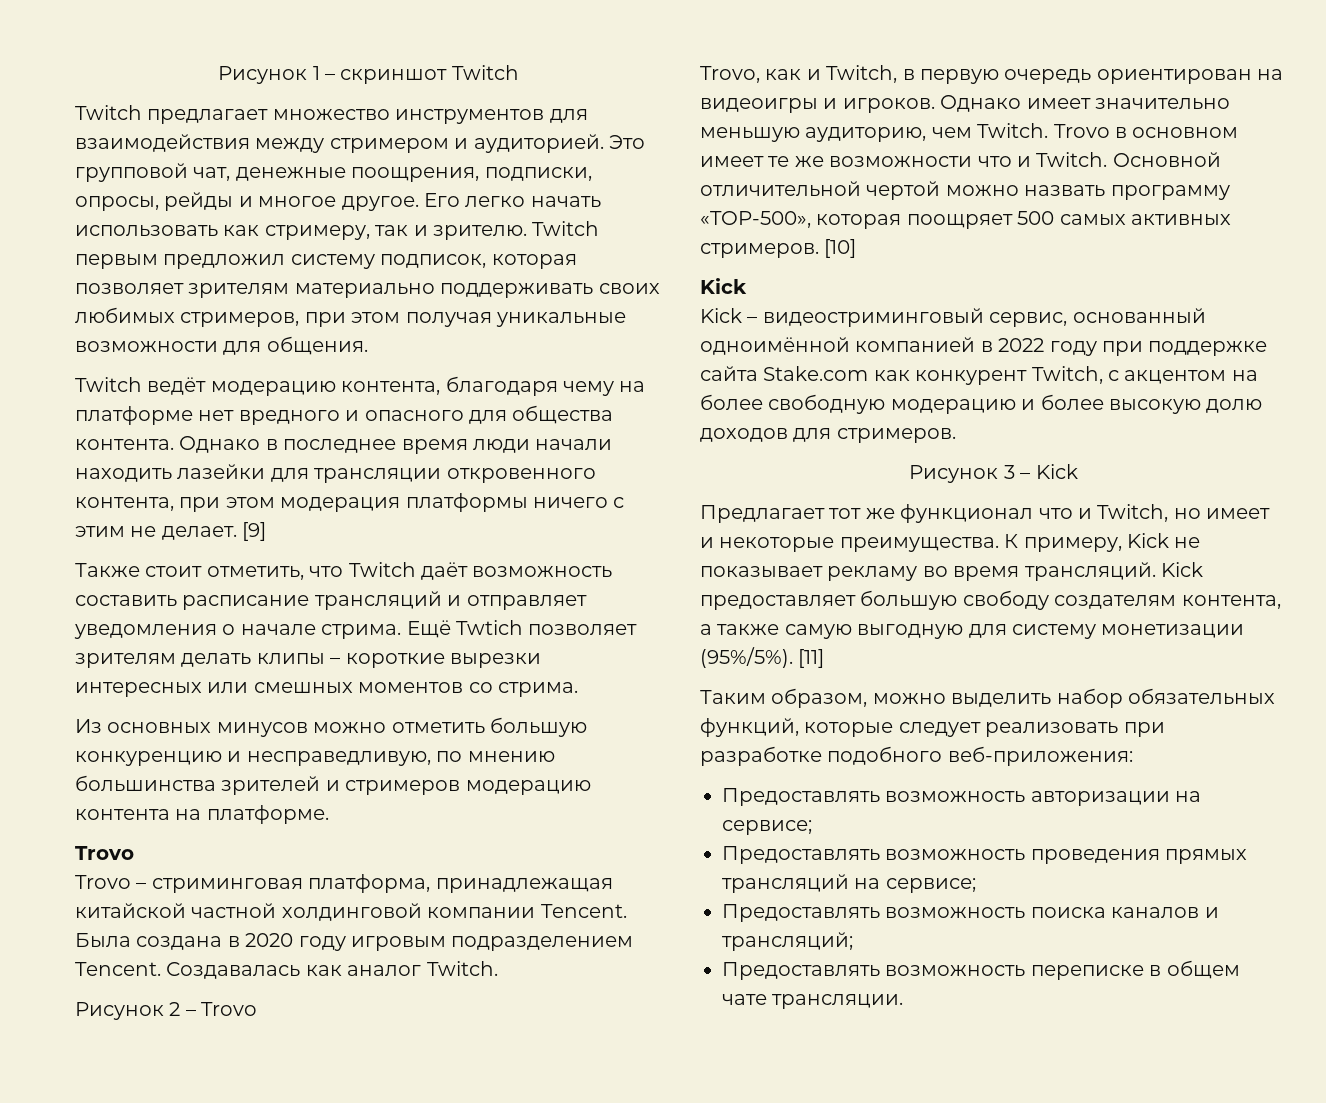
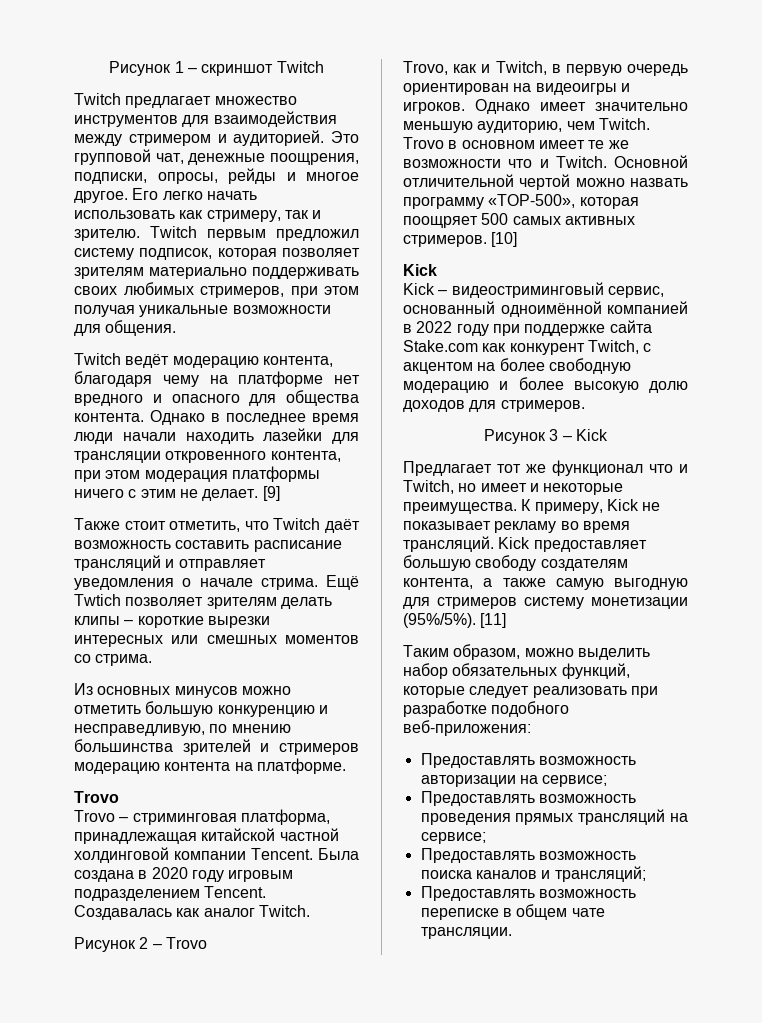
- Kick предоставляет большую свободу создателям контента, а также самую выгодную для систему монетизации (95%/5%).
+ Kick предоставляет большую свободу создателям контента, а также самую выгодную для стримеров систему монетизации (95%/5%).

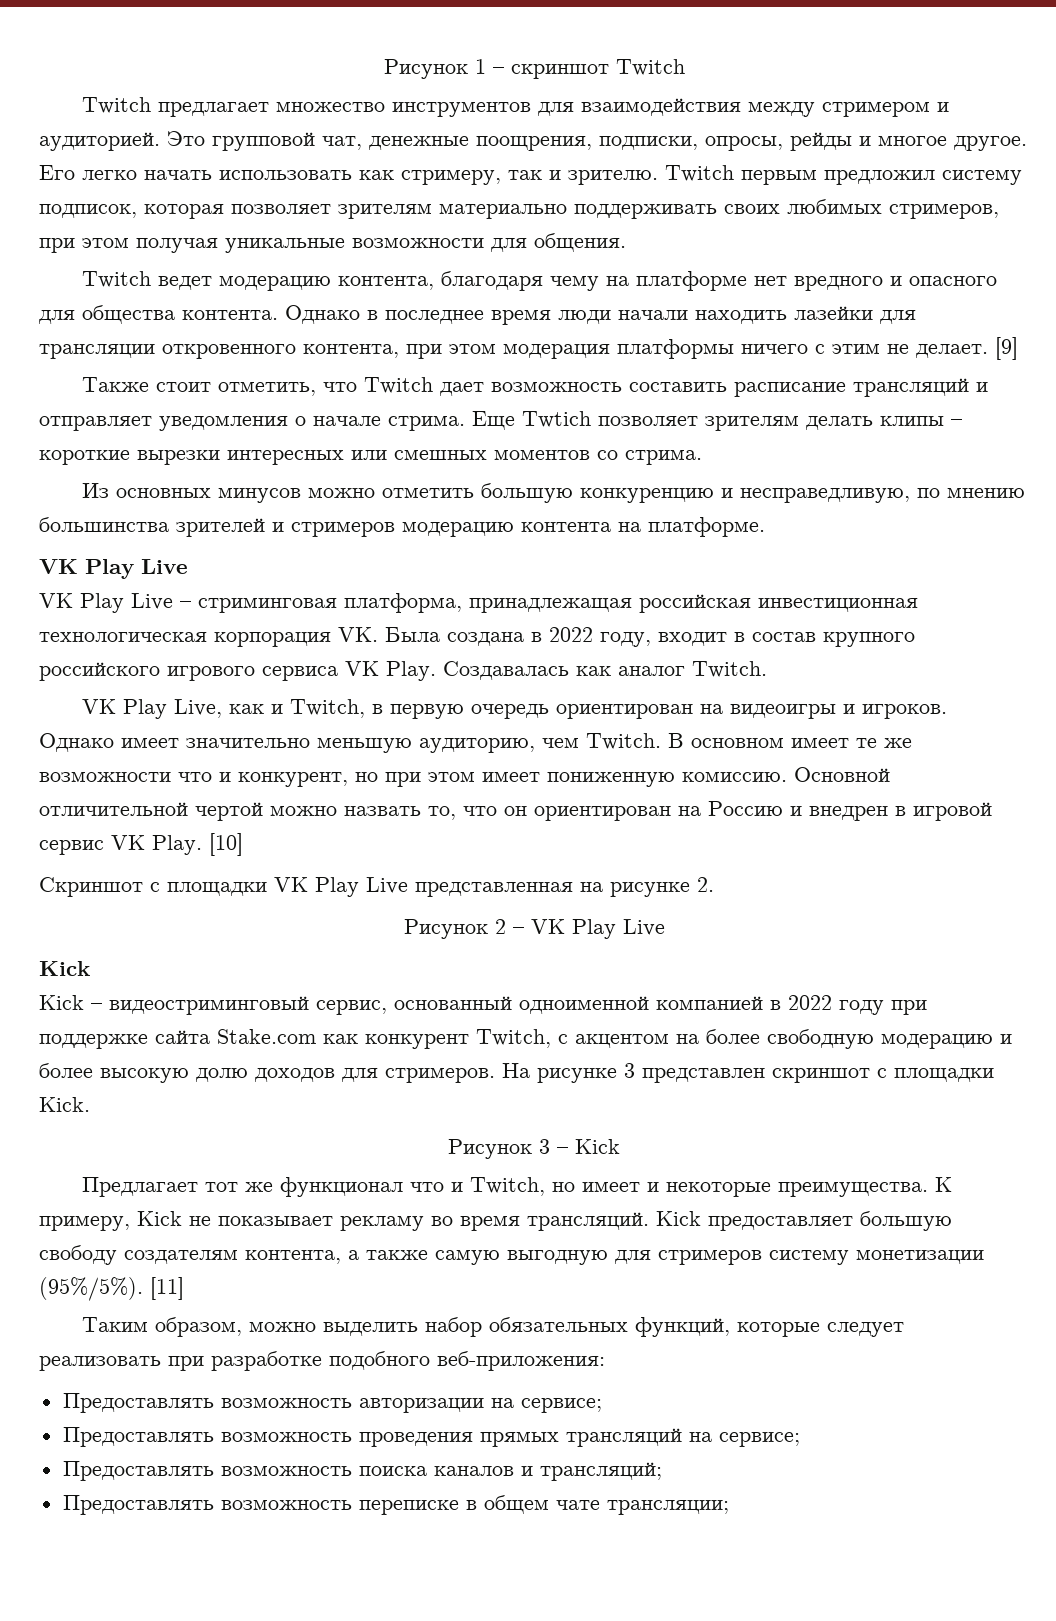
- Twitch ведёт модерацию контента, благодаря чему на платформе нет вредного и опасного для общества контента.
+ Twitch ведет модерацию контента, благодаря чему на платформе нет вредного и опасного для общества контента.
- Также стоит отметить, что Twitch даёт возможность составить расписание трансляций и отправляет уведомления о начале стрима.
+ Также стоит отметить, что Twitch дает возможность составить расписание трансляций и отправляет уведомления о начале стрима.
- Ещё Twtich позволяет зрителям делать клипы – короткие вырезки интересных или смешных моментов со стрима.
+ Еще Twtich позволяет зрителям делать клипы – короткие вырезки интересных или смешных моментов со стрима.
  Из основных минусов можно отметить большую конкуренцию и несправедливую, по мнению большинства зрителей и стримеров модерацию контента на платформе.
- Trovo
- Trovo – стриминговая платформа, принадлежащая китайской частной холдинговой компании Tencent. Была создана в 2020 году игровым подразделением Tencent.
+ VK Play Live
+ VK Play Live – стриминговая платформа, принадлежащая российская инвестиционная технологическая корпорация VK. Была создана в 2022 году, входит в состав крупного российского игрового сервиса VK Play.
- Рисунок 2 – Trovo
- Trovo, как и Twitch, в первую очередь ориентирован на видеоигры и игроков.
+ VK Play Live, как и Twitch, в первую очередь ориентирован на видеоигры и игроков.
- Trovo в основном имеет те же возможности что и Twitch.
+ В основном имеет те же возможности что и конкурент, но при этом имеет пониженную комиссию.
- Основной отличительной чертой можно назвать программу «TOP-500», которая поощряет 500 самых активных стримеров. [10]
+ Основной отличительной чертой можно назвать то, что он ориентирован на Россию и внедрен в игровой сервис VK Play. [10]
+ Скриншот с площадки VK Play Live представленная на рисунке 2.
+ Рисунок 2 – VK Play Live
- Kick – видеостриминговый сервис, основанный одноимённой компанией в 2022 году при поддержке сайта Stake.com как конкурент Twitch, с акцентом на более свободную модерацию и более высокую долю доходов для стримеров.
+ Kick – видеостриминговый сервис, основанный одноименной компанией в 2022 году при поддержке сайта Stake.com как конкурент Twitch, с акцентом на более свободную модерацию и более высокую долю доходов для стримеров. На рисунке 3 представлен скриншот с площадки Kick.
- Предоставлять возможность переписке в общем чате трансляции.
+ Предоставлять возможность переписке в общем чате трансляции;

